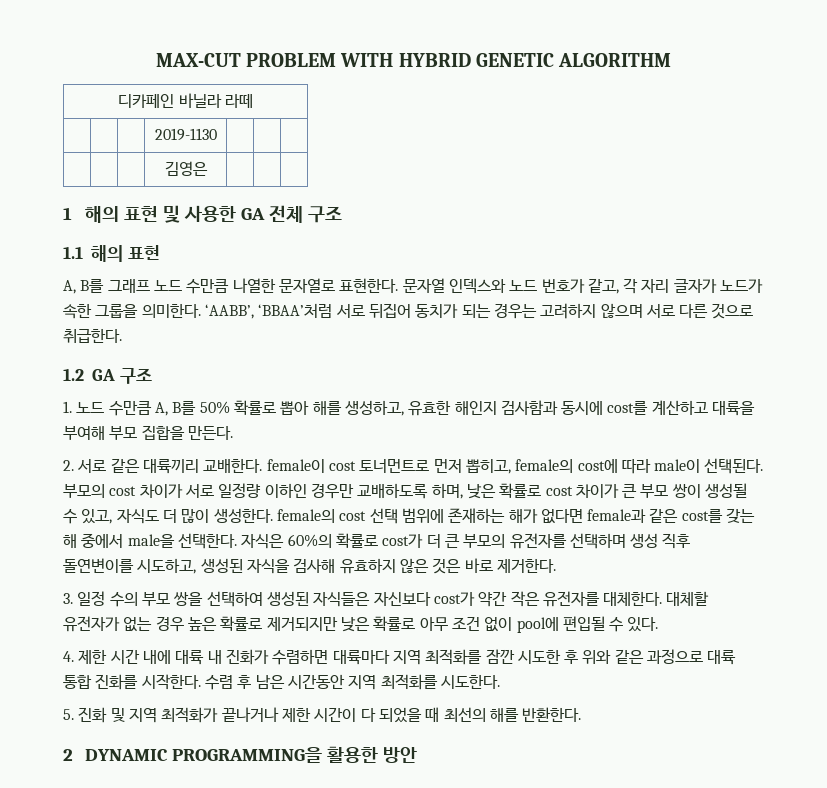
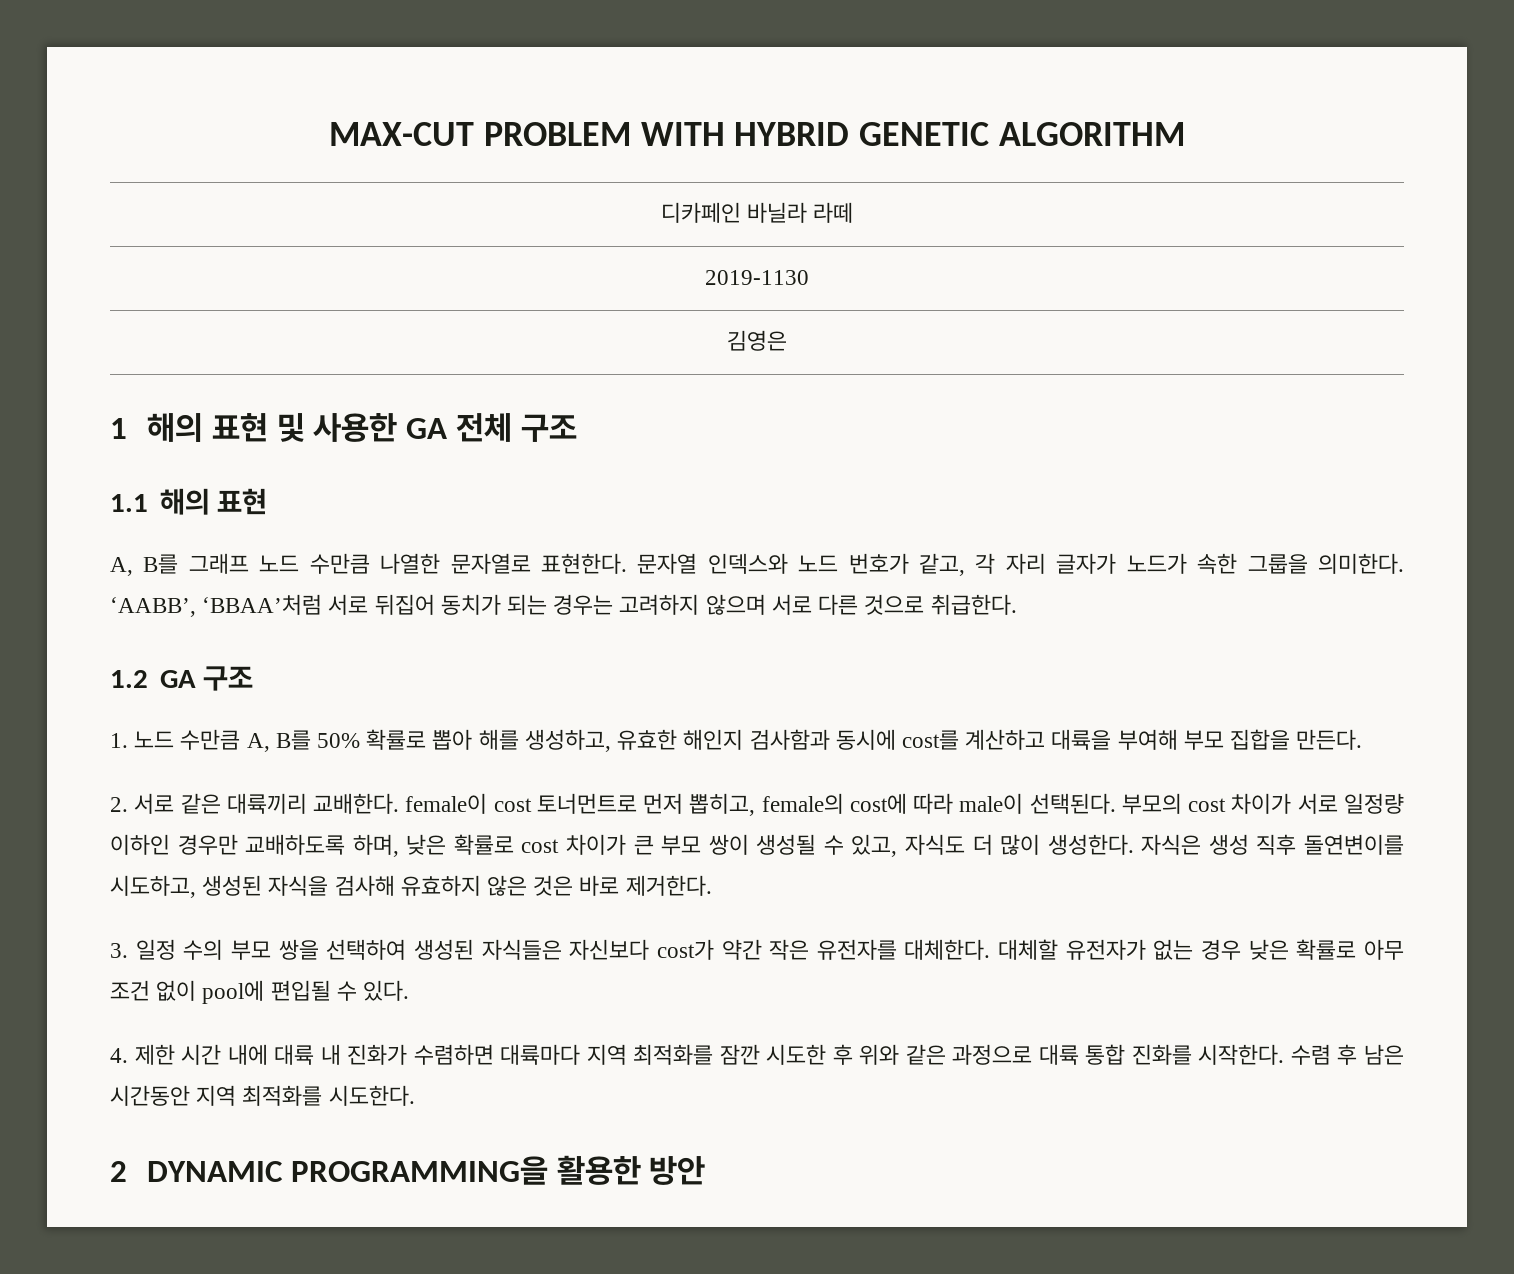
- 부모의 cost 차이가 서로 일정량 이하인 경우만 교배하도록 하며, 낮은 확률로 cost 차이가 큰 부모 쌍이 생성될 수 있고, 자식도 더 많이 생성한다. female의 cost 선택 범위에 존재하는 해가 없다면 female과 같은 cost를 갖는 해 중에서 male을 선택한다. 자식은 60%의 확률로 cost가 더 큰 부모의 유전자를 선택하며 생성 직후 돌연변이를 시도하고, 생성된 자식을 검사해 유효하지 않은 것은 바로 제거한다.
+ 부모의 cost 차이가 서로 일정량 이하인 경우만 교배하도록 하며, 낮은 확률로 cost 차이가 큰 부모 쌍이 생성될 수 있고, 자식도 더 많이 생성한다. 자식은 생성 직후 돌연변이를 시도하고, 생성된 자식을 검사해 유효하지 않은 것은 바로 제거한다.
- 대체할 유전자가 없는 경우 높은 확률로 제거되지만 낮은 확률로 아무 조건 없이 pool에 편입될 수 있다.
+ 대체할 유전자가 없는 경우 낮은 확률로 아무 조건 없이 pool에 편입될 수 있다.
- 5. 진화 및 지역 최적화가 끝나거나 제한 시간이 다 되었을 때 최선의 해를 반환한다.

